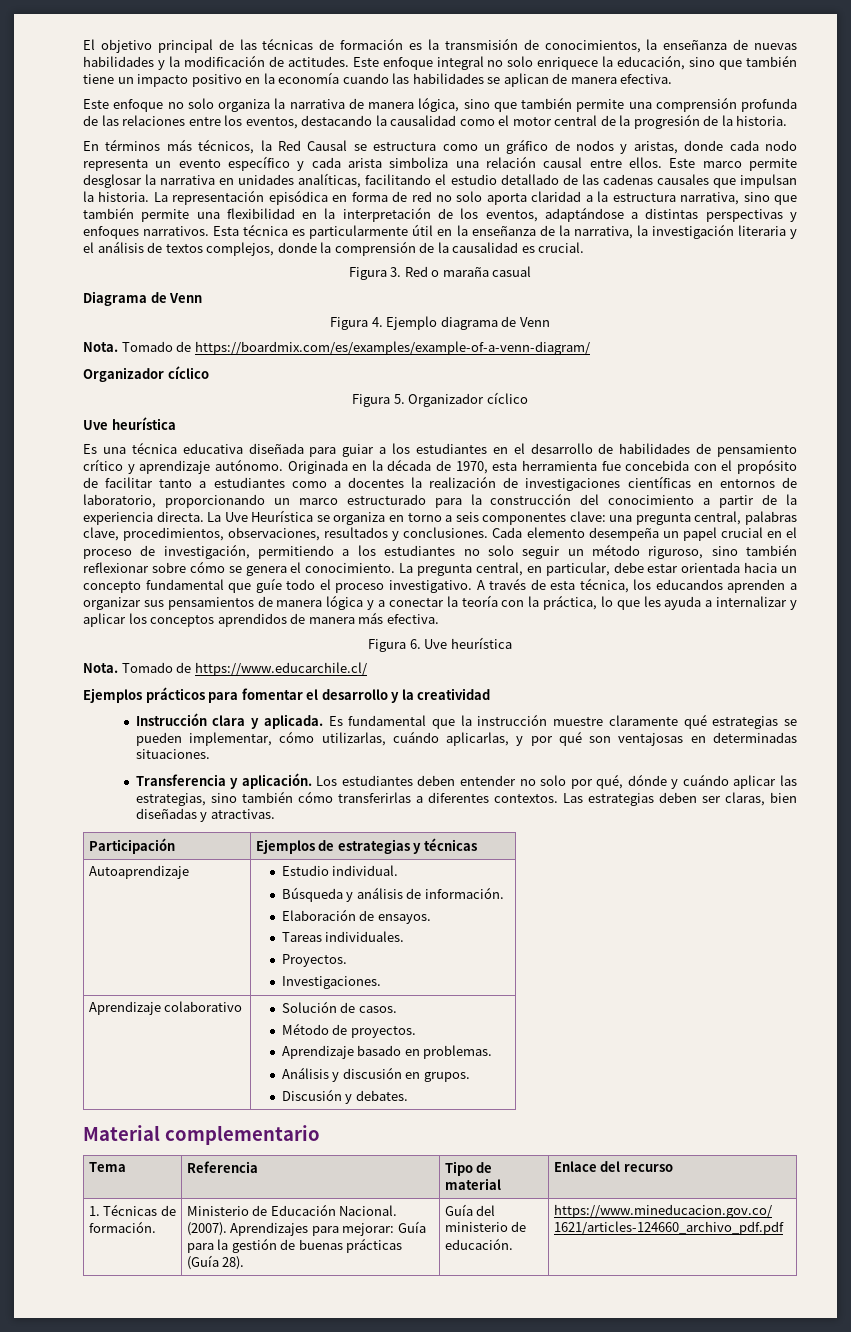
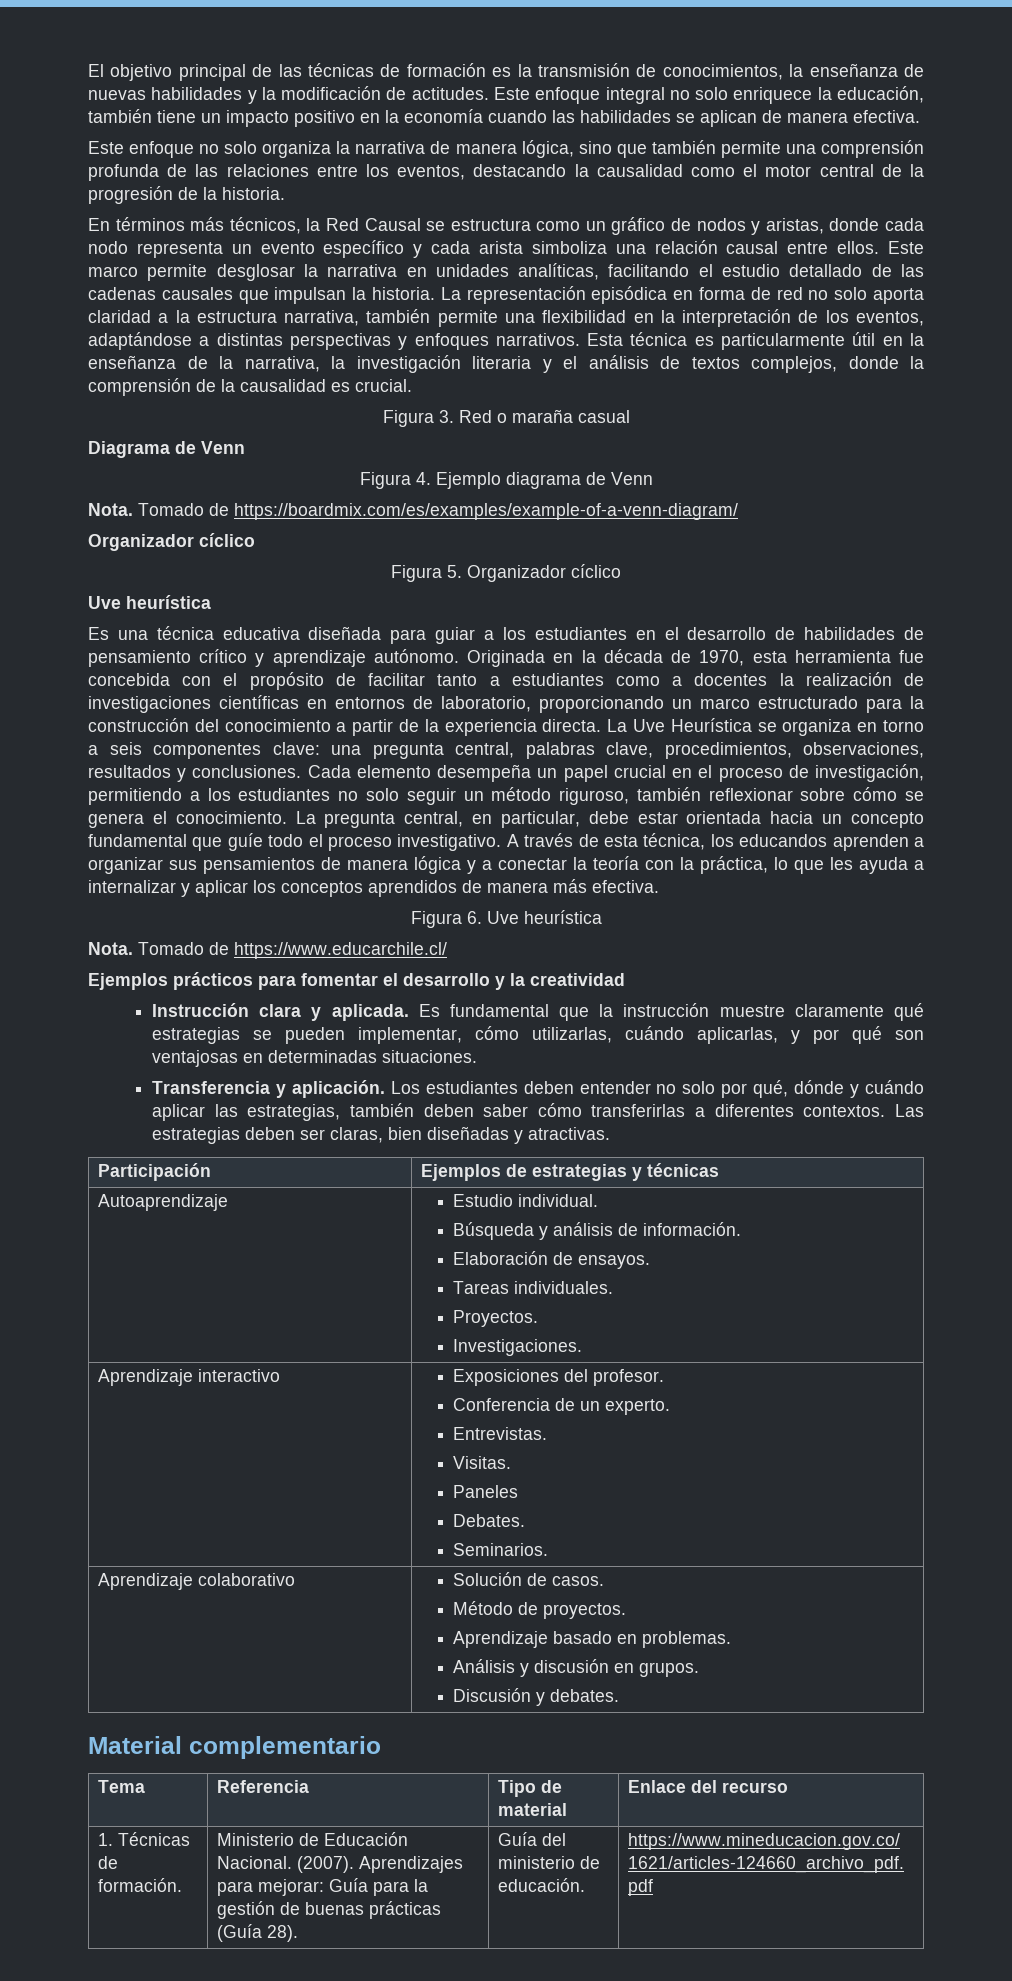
- Este enfoque integral no solo enriquece la educación, sino que también tiene un impacto positivo en la economía cuando las habilidades se aplican de manera efectiva.
+ Este enfoque integral no solo enriquece la educación, también tiene un impacto positivo en la economía cuando las habilidades se aplican de manera efectiva.
- La representación episódica en forma de red no solo aporta claridad a la estructura narrativa, sino que también permite una flexibilidad en la interpretación de los eventos, adaptándose a distintas perspectivas y enfoques narrativos.
+ La representación episódica en forma de red no solo aporta claridad a la estructura narrativa, también permite una flexibilidad en la interpretación de los eventos, adaptándose a distintas perspectivas y enfoques narrativos.
- Cada elemento desempeña un papel crucial en el proceso de investigación, permitiendo a los estudiantes no solo seguir un método riguroso, sino también reflexionar sobre cómo se genera el conocimiento.
+ Cada elemento desempeña un papel crucial en el proceso de investigación, permitiendo a los estudiantes no solo seguir un método riguroso, también reflexionar sobre cómo se genera el conocimiento.
- Los estudiantes deben entender no solo por qué, dónde y cuándo aplicar las estrategias, sino también cómo transferirlas a diferentes contextos.
+ Los estudiantes deben entender no solo por qué, dónde y cuándo aplicar las estrategias, también deben saber cómo transferirlas a diferentes contextos.
+ Aprendizaje interactivo | Exposiciones del profesor.
+ Conferencia de un experto.
+ Entrevistas.
+ Visitas.
+ Paneles
+ Debates.
+ Seminarios.

